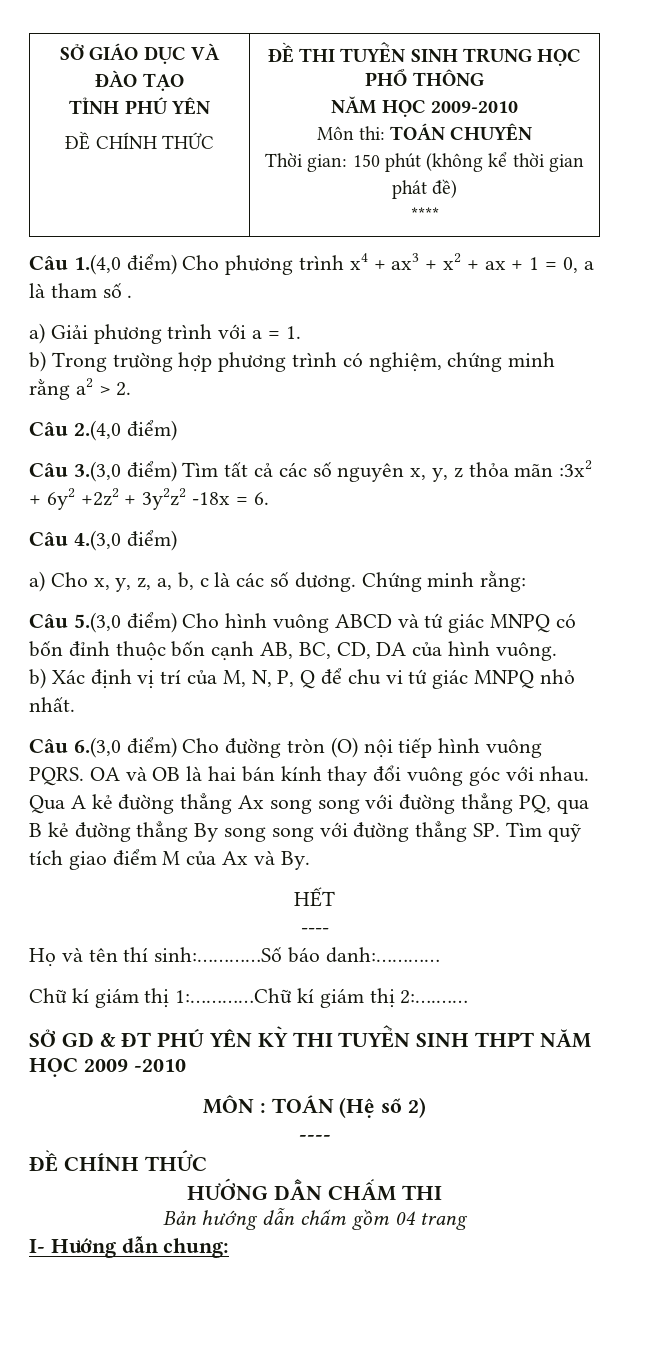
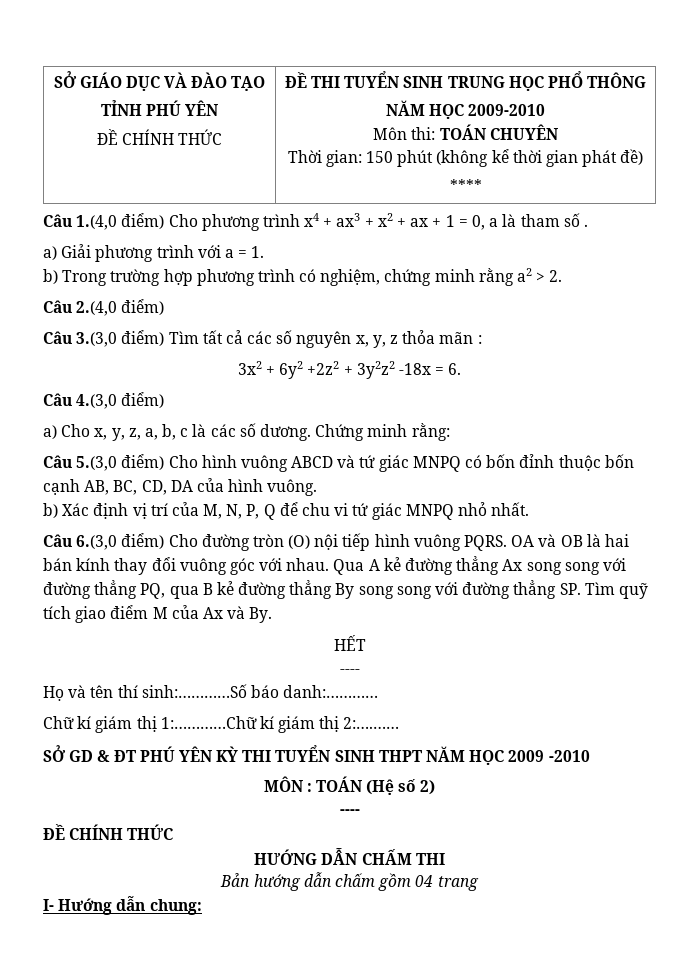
- Câu 3.(3,0 điểm) Tìm tất cả các số nguyên x, y, z thỏa mãn :3x2 + 6y2 +2z2 + 3y2z2 -18x = 6.
+ Câu 3.(3,0 điểm) Tìm tất cả các số nguyên x, y, z thỏa mãn :
+ 3x2 + 6y2 +2z2 + 3y2z2 -18x = 6.

